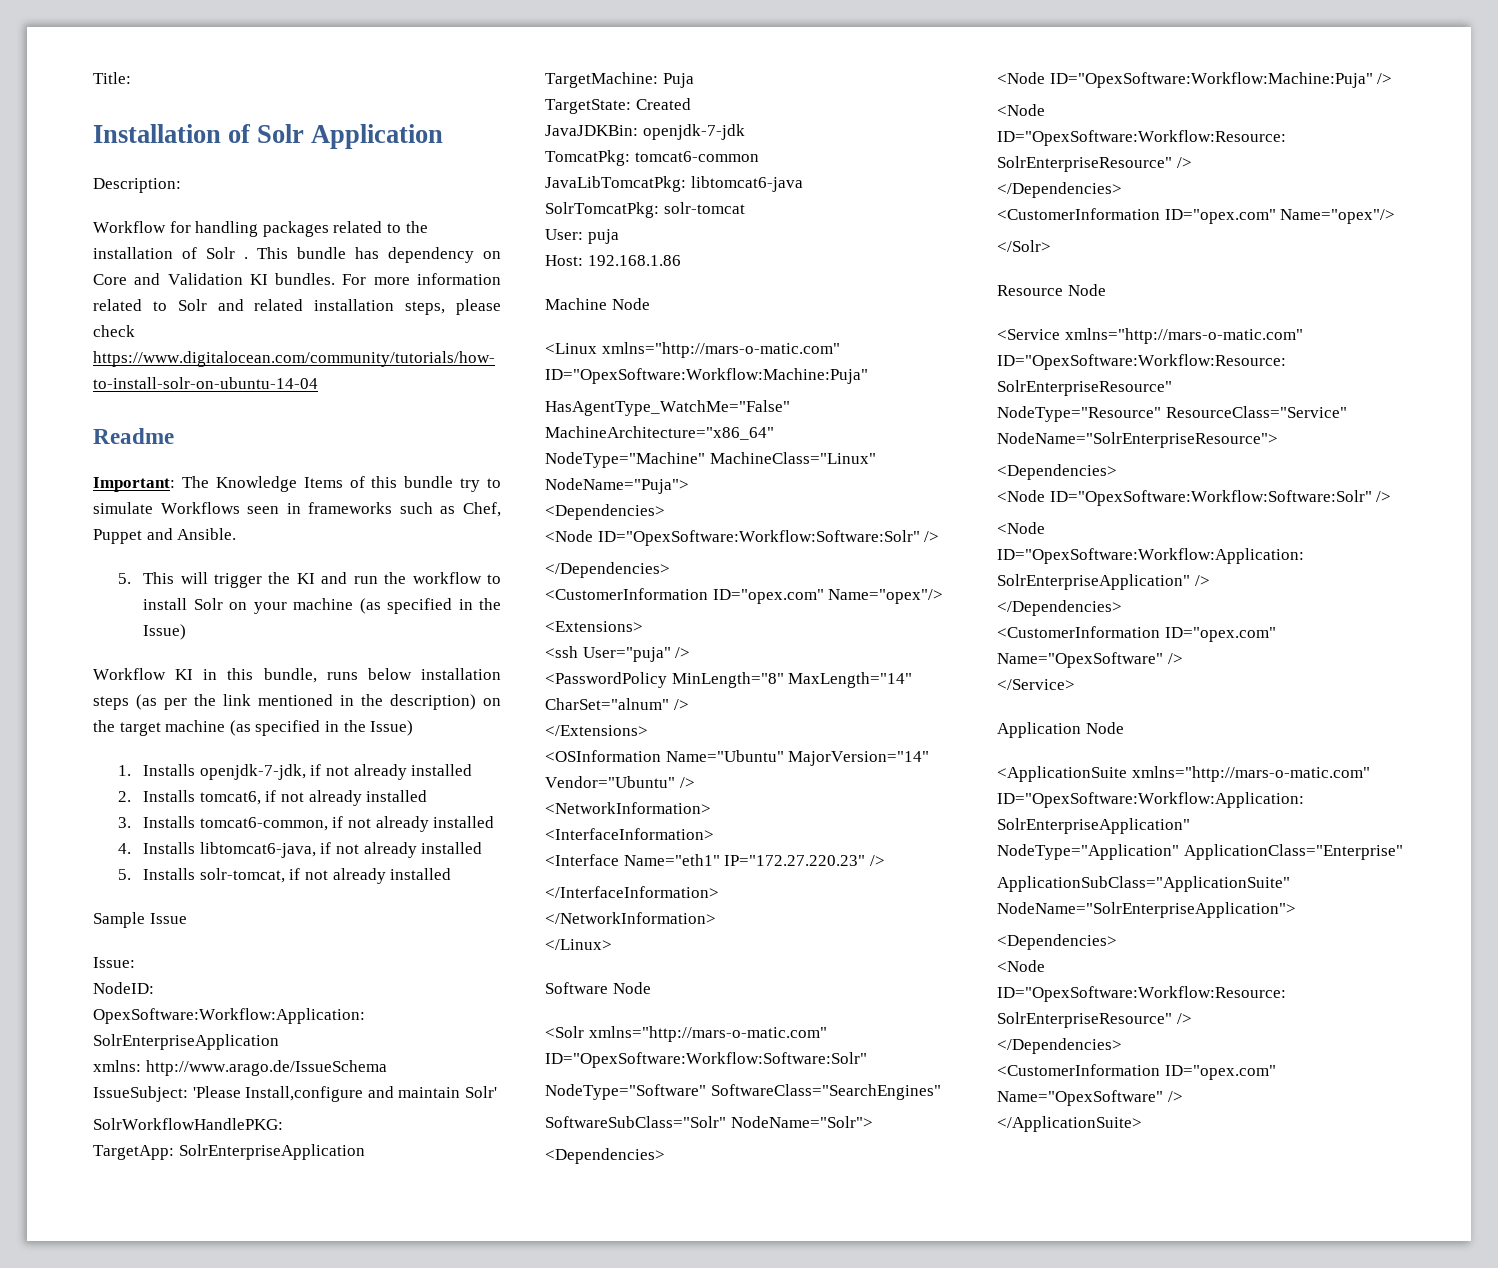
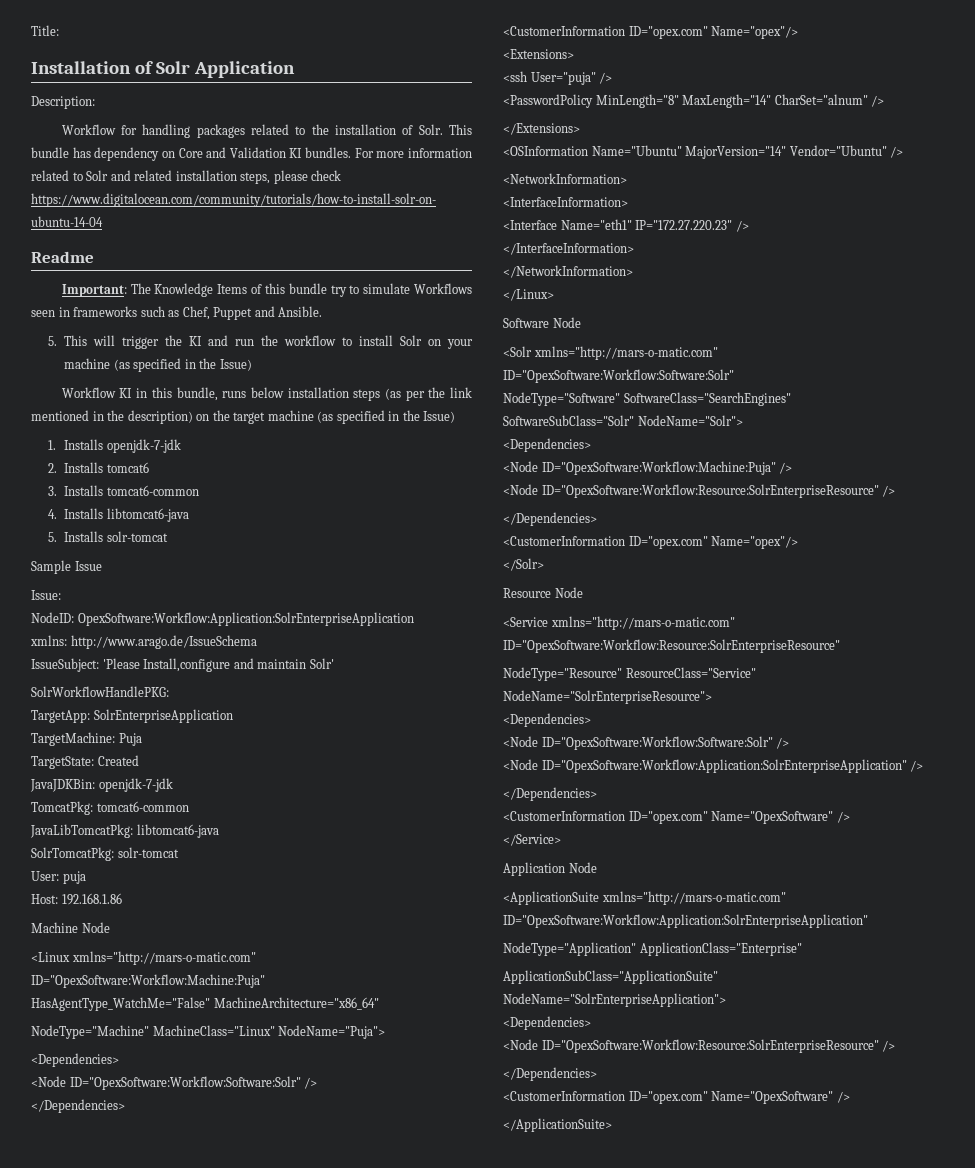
- Workflow for handling packages related to the installation of Solr .
+ Workflow for handling packages related to the installation of Solr.
- 1. Installs openjdk-7-jdk, if not already installed
- 2. Installs tomcat6, if not already installed
- 3. Installs tomcat6-common, if not already installed
- 4. Installs libtomcat6-java, if not already installed
- 5. Installs solr-tomcat, if not already installed
+ 1. Installs openjdk-7-jdk
+ 2. Installs tomcat6
+ 3. Installs tomcat6-common
+ 4. Installs libtomcat6-java
+ 5. Installs solr-tomcat

